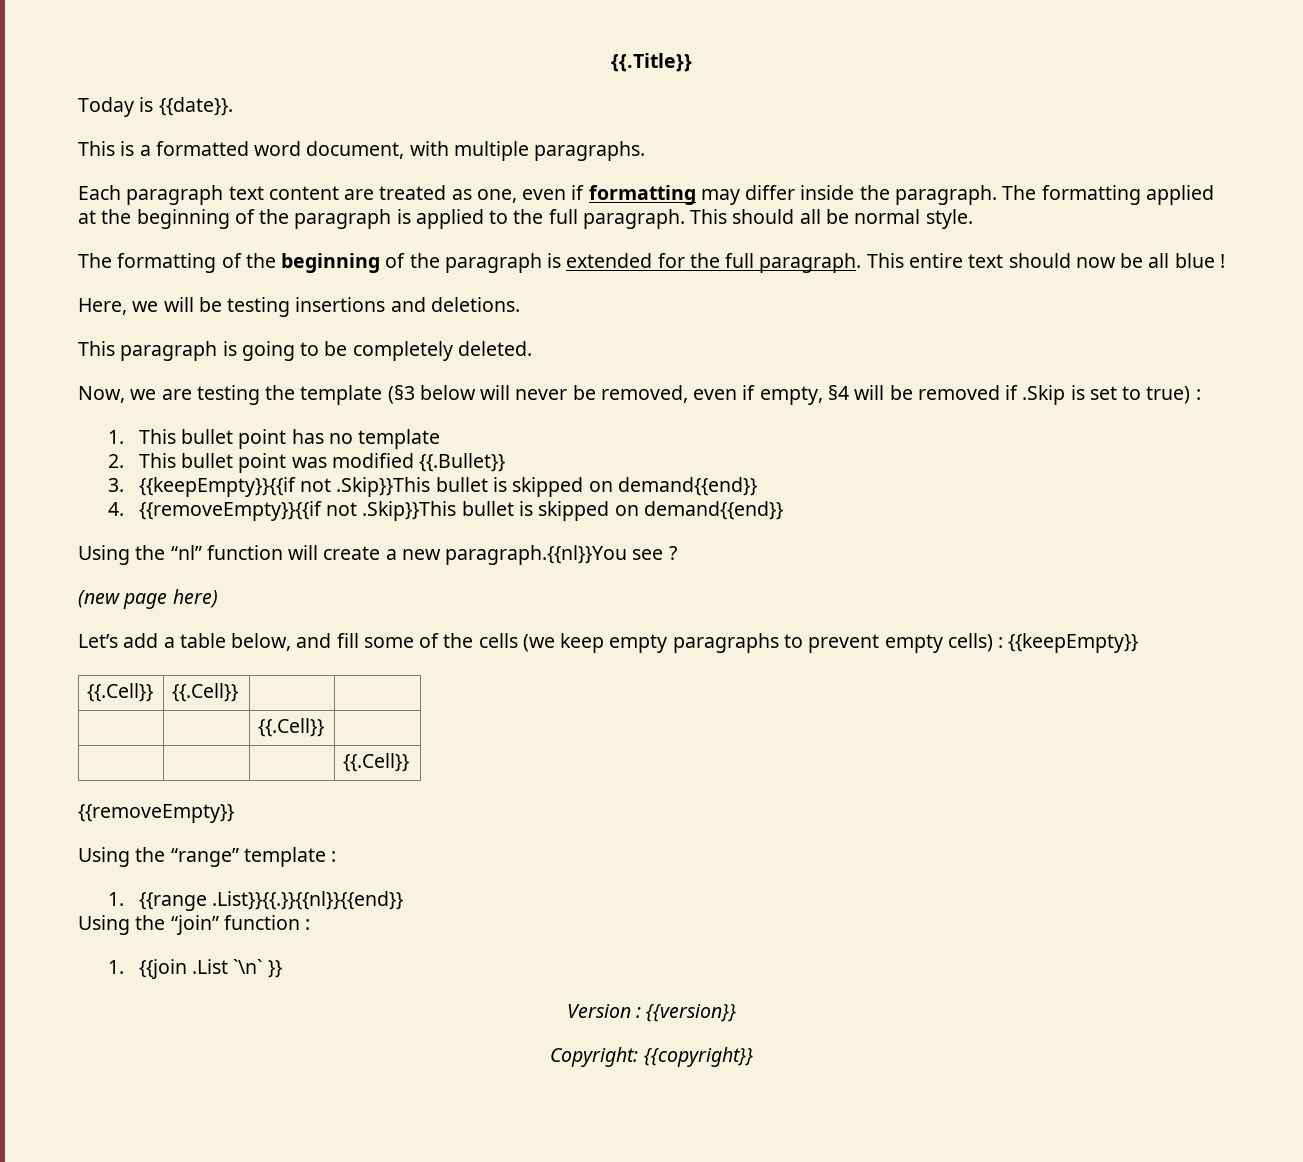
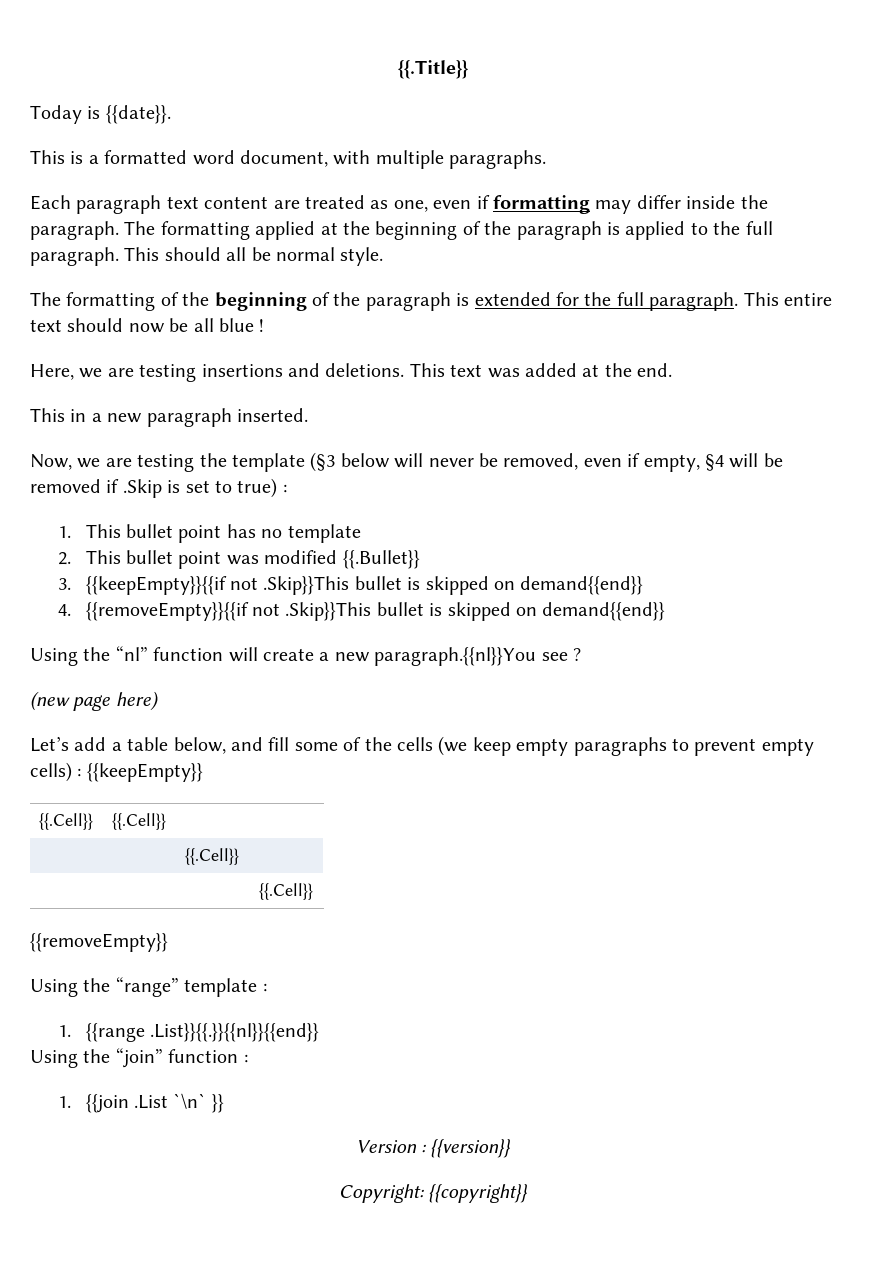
- Here, we will be testing insertions and deletions.
- This paragraph is going to be completely deleted.
+ Here, we are testing insertions and deletions. This text was added at the end.
+ This in a new paragraph inserted.

